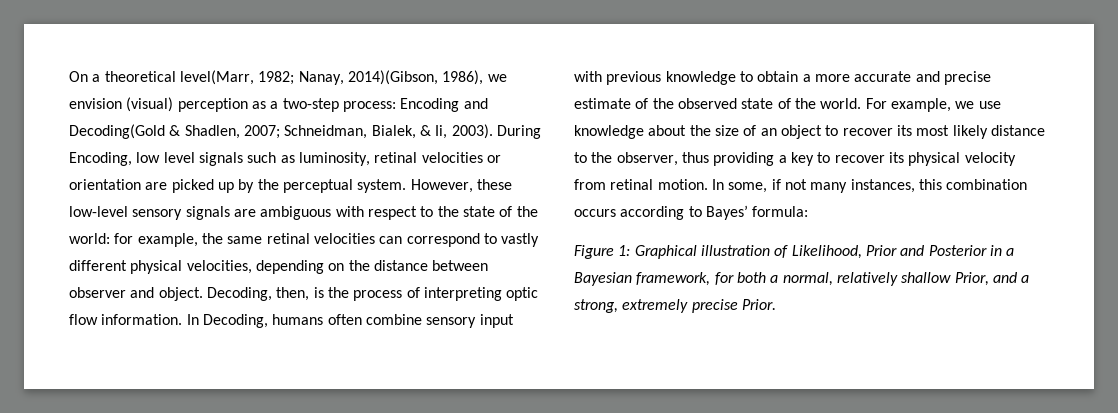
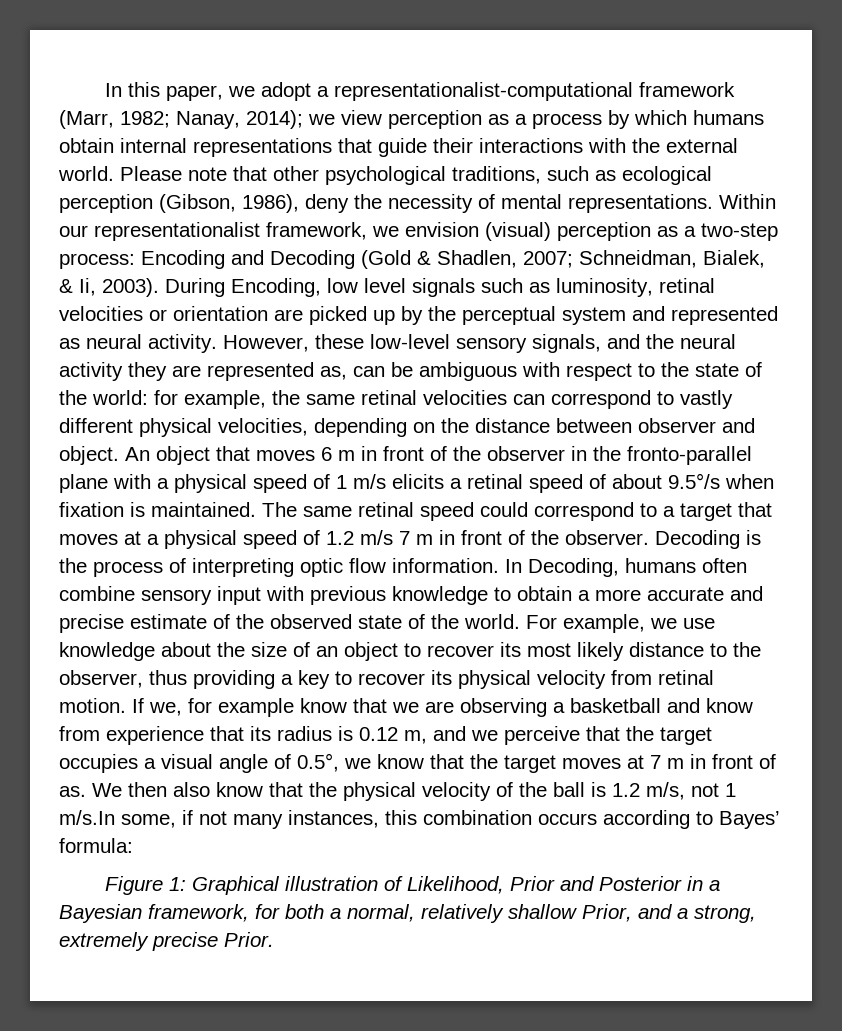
- On a theoretical level(Marr, 1982; Nanay, 2014)(Gibson, 1986), we envision (visual) perception as a two-step process: Encoding and Decoding(Gold & Shadlen, 2007; Schneidman, Bialek, & Ii, 2003).
+ In this paper, we adopt a representationalist-computational framework (Marr, 1982; Nanay, 2014); we view perception as a process by which humans obtain internal representations that guide their interactions with the external world. Please note that other psychological traditions, such as ecological perception (Gibson, 1986), deny the necessity of mental representations. Within our representationalist framework, we envision (visual) perception as a two-step process: Encoding and Decoding (Gold & Shadlen, 2007; Schneidman, Bialek, & Ii, 2003).
- During Encoding, low level signals such as luminosity, retinal velocities or orientation are picked up by the perceptual system. However, these low-level sensory signals are ambiguous with respect to the state of the world: for example, the same retinal velocities can correspond to vastly different physical velocities, depending on the distance between observer and object.
+ During Encoding, low level signals such as luminosity, retinal velocities or orientation are picked up by the perceptual system and represented as neural activity. However, these low-level sensory signals, and the neural activity they are represented as, can be ambiguous with respect to the state of the world: for example, the same retinal velocities can correspond to vastly different physical velocities, depending on the distance between observer and object.
- Decoding, then, is the process of interpreting optic flow information.
+ An object that moves 6 m in front of the observer in the fronto-parallel plane with a physical speed of 1 m/s elicits a retinal speed of about 9.5°/s when fixation is maintained. The same retinal speed could correspond to a target that moves at a physical speed of 1.2 m/s 7 m in front of the observer. Decoding is the process of interpreting optic flow information.
- In some, if not many instances, this combination occurs according to Bayes’ formula:
+ If we, for example know that we are observing a basketball and know from experience that its radius is 0.12 m, and we perceive that the target occupies a visual angle of 0.5°, we know that the target moves at 7 m in front of as. We then also know that the physical velocity of the ball is 1.2 m/s, not 1 m/s.In some, if not many instances, this combination occurs according to Bayes’ formula:

